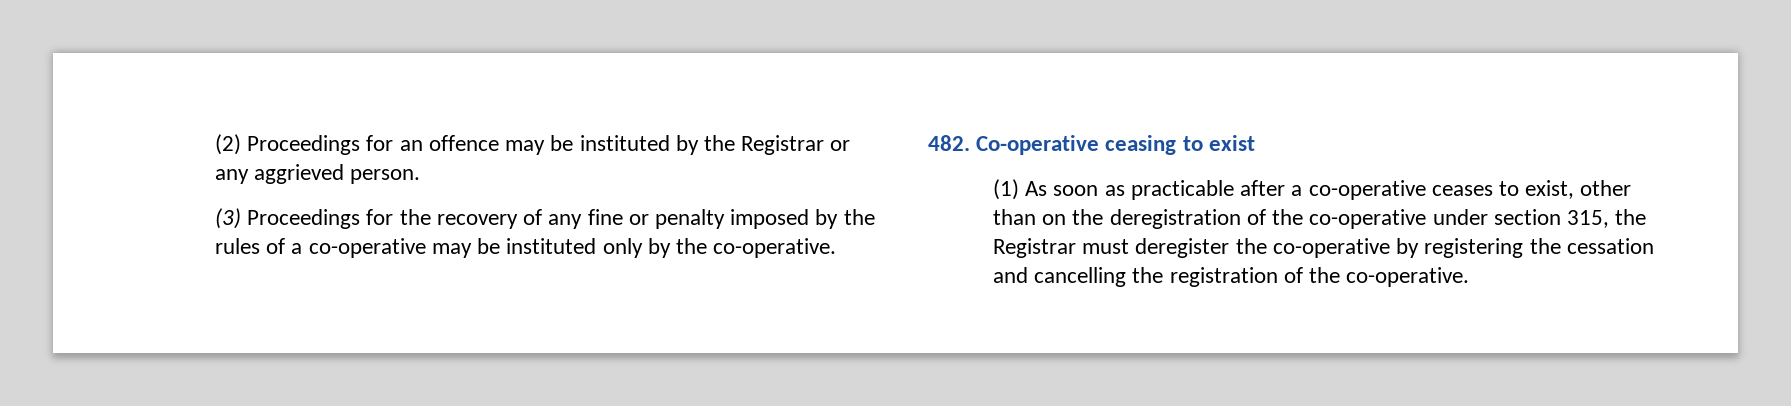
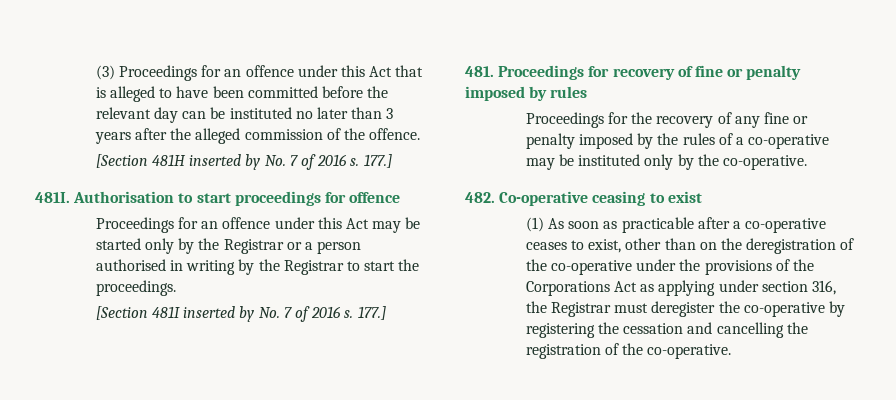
- (2) Proceedings for an offence may be instituted by the Registrar or any aggrieved person.
- (3) Proceedings for the recovery of any fine or penalty imposed by the rules of a co-operative may be instituted only by the co-operative.
+ (3) Proceedings for an offence under this Act that is alleged to have been committed before the relevant day can be instituted no later than 3 years after the alleged commission of the offence.
+ [Section 481H inserted by No. 7 of 2016 s. 177.]
+ 481I. Authorisation to start proceedings for offence
+ Proceedings for an offence under this Act may be started only by the Registrar or a person authorised in writing by the Registrar to start the proceedings.
+ [Section 481I inserted by No. 7 of 2016 s. 177.]
+ 481. Proceedings for recovery of fine or penalty imposed by rules
+ Proceedings for the recovery of any fine or penalty imposed by the rules of a co-operative may be instituted only by the co-operative.
- (1) As soon as practicable after a co-operative ceases to exist, other than on the deregistration of the co-operative under section 315, the Registrar must deregister the co-operative by registering the cessation and cancelling the registration of the co-operative.
+ (1) As soon as practicable after a co-operative ceases to exist, other than on the deregistration of the co-operative under the provisions of the Corporations Act as applying under section 316, the Registrar must deregister the co-operative by registering the cessation and cancelling the registration of the co-operative.

